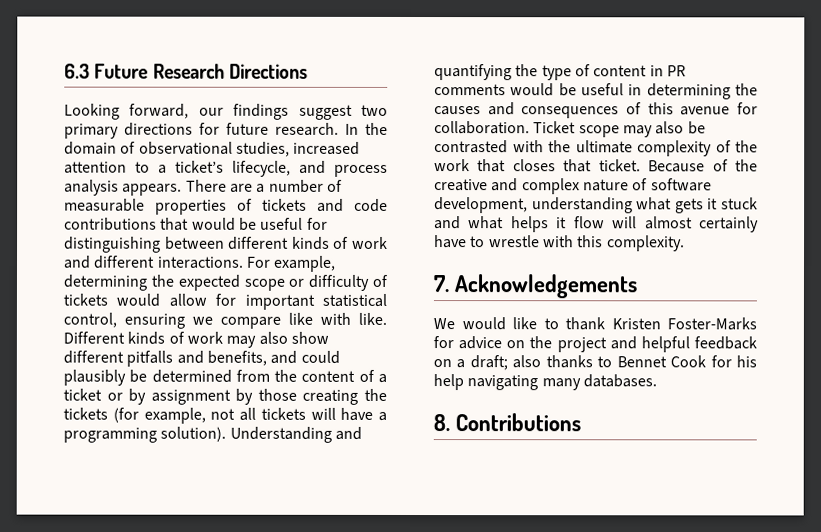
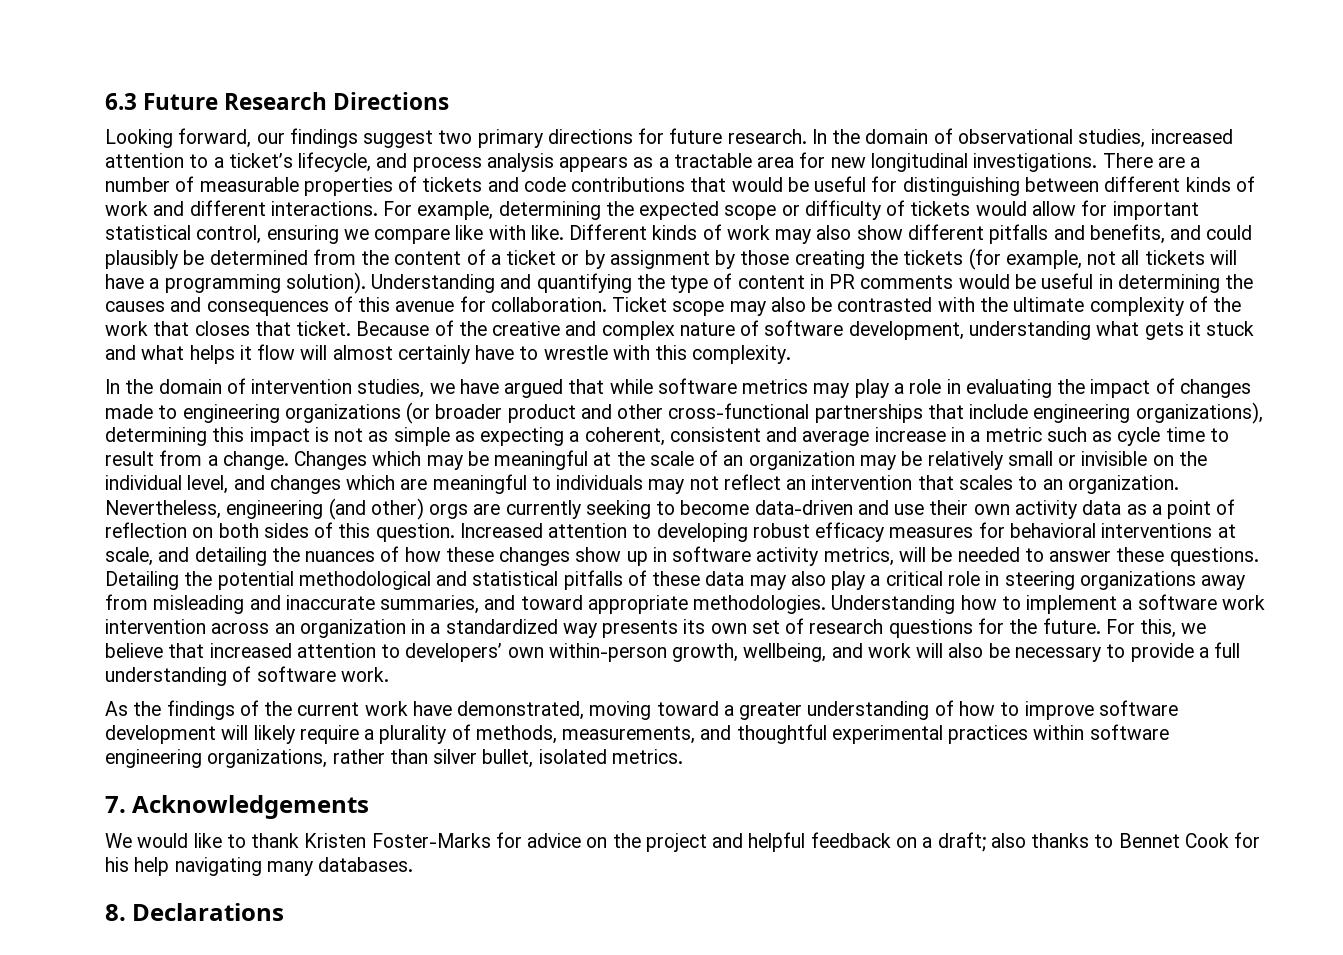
- In the domain of observational studies, increased attention to a ticket’s lifecycle, and process analysis appears.
+ In the domain of observational studies, increased attention to a ticket’s lifecycle, and process analysis appears as a tractable area for new longitudinal investigations.
+ In the domain of intervention studies, we have argued that while software metrics may play a role in evaluating the impact of changes made to engineering organizations (or broader product and other cross-functional partnerships that include engineering organizations), determining this impact is not as simple as expecting a coherent, consistent and average increase in a metric such as cycle time to result from a change. Changes which may be meaningful at the scale of an organization may be relatively small or invisible on the individual level, and changes which are meaningful to individuals may not reflect an intervention that scales to an organization. Nevertheless, engineering (and other) orgs are currently seeking to become data-driven and use their own activity data as a point of reflection on both sides of this question. Increased attention to developing robust efficacy measures for behavioral interventions at scale, and detailing the nuances of how these changes show up in software activity metrics, will be needed to answer these questions. Detailing the potential methodological and statistical pitfalls of these data may also play a critical role in steering organizations away from misleading and inaccurate summaries, and toward appropriate methodologies. Understanding how to implement a software work intervention across an organization in a standardized way presents its own set of research questions for the future. For this, we believe that increased attention to developers’ own within-person growth, wellbeing, and work will also be necessary to provide a full understanding of software work.
+ As the findings of the current work have demonstrated, moving toward a greater understanding of how to improve software development will likely require a plurality of methods, measurements, and thoughtful experimental practices within software engineering organizations, rather than silver bullet, isolated metrics.
- 8. Contributions
+ 8. Declarations

